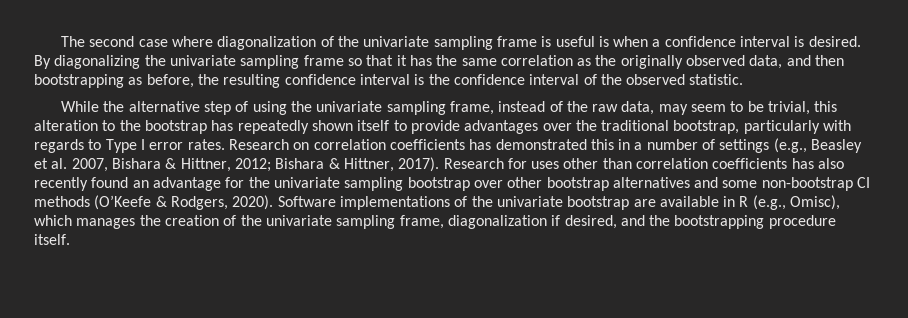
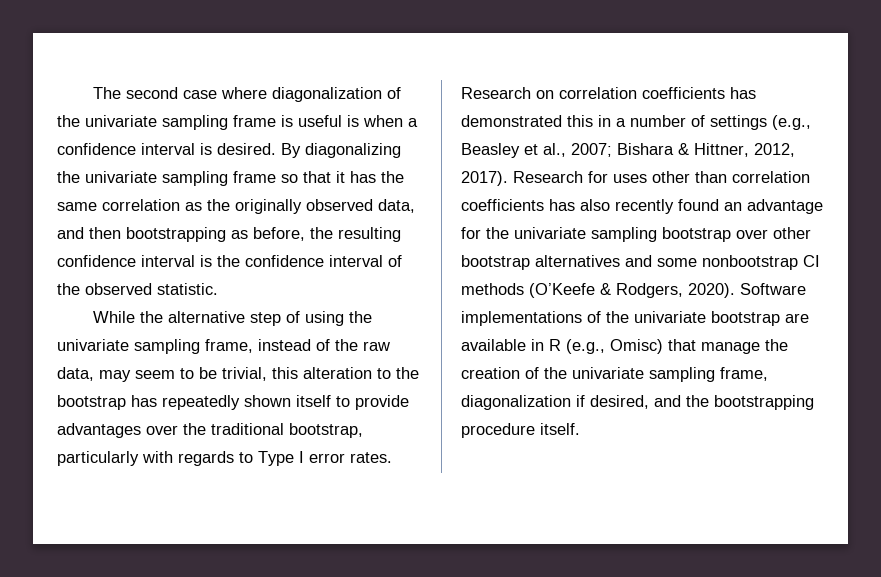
- Research on correlation coefficients has demonstrated this in a number of settings (e.g., Beasley et al. 2007, Bishara & Hittner, 2012; Bishara & Hittner, 2017).
+ Research on correlation coefficients has demonstrated this in a number of settings (e.g., Beasley et al., 2007; Bishara & Hittner, 2012, 2017).
- Research for uses other than correlation coefficients has also recently found an advantage for the univariate sampling bootstrap over other bootstrap alternatives and some non-bootstrap CI methods (O’Keefe & Rodgers, 2020).
+ Research for uses other than correlation coefficients has also recently found an advantage for the univariate sampling bootstrap over other bootstrap alternatives and some nonbootstrap CI methods (O’Keefe & Rodgers, 2020).
- Software implementations of the univariate bootstrap are available in R (e.g., Omisc), which manages the creation of the univariate sampling frame, diagonalization if desired, and the bootstrapping procedure itself.
+ Software implementations of the univariate bootstrap are available in R (e.g., Omisc) that manage the creation of the univariate sampling frame, diagonalization if desired, and the bootstrapping procedure itself.

